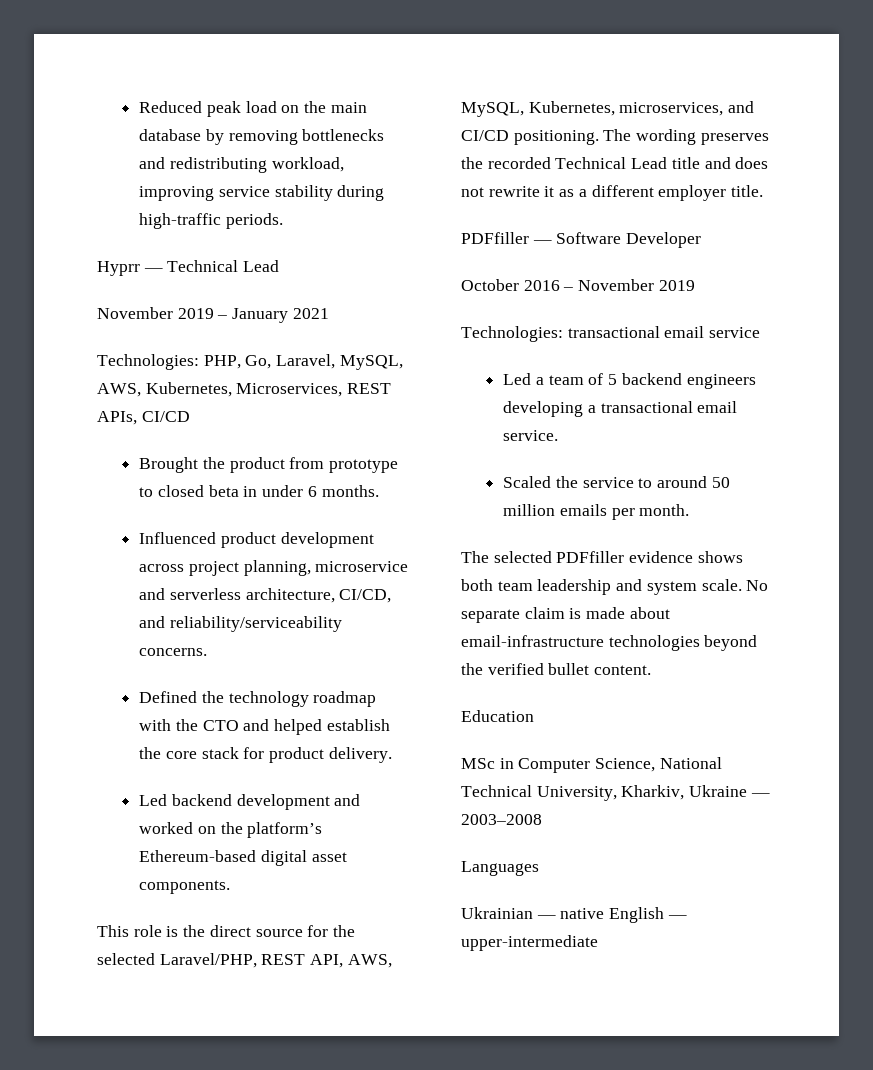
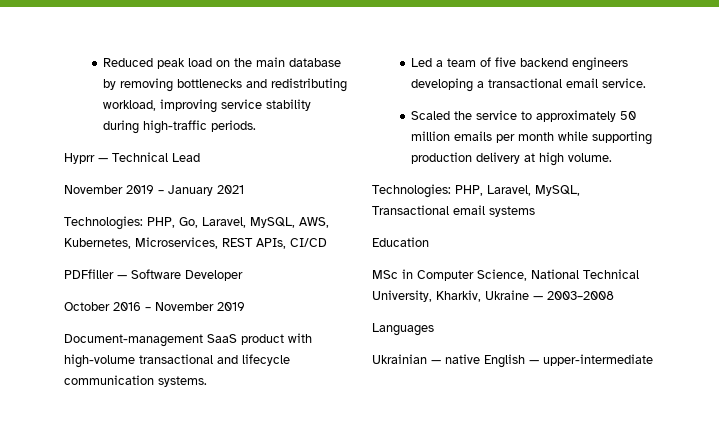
- Brought the product from prototype to closed beta in under 6 months.
- Influenced product development across project planning, microservice and serverless architecture, CI/CD, and reliability/serviceability concerns.
- Defined the technology roadmap with the CTO and helped establish the core stack for product delivery.
- Led backend development and worked on the platform’s Ethereum-based digital asset components.
- This role is the direct source for the selected Laravel/PHP, REST API, AWS, MySQL, Kubernetes, microservices, and CI/CD positioning. The wording preserves the recorded Technical Lead title and does not rewrite it as a different employer title.
- Technologies: transactional email service
+ Document-management SaaS product with high-volume transactional and lifecycle communication systems.
- Led a team of 5 backend engineers developing a transactional email service.
+ Led a team of five backend engineers developing a transactional email service.
- Scaled the service to around 50 million emails per month.
- The selected PDFfiller evidence shows both team leadership and system scale. No separate claim is made about email-infrastructure technologies beyond the verified bullet content.
+ Scaled the service to approximately 50 million emails per month while supporting production delivery at high volume.
+ Technologies: PHP, Laravel, MySQL, Transactional email systems

